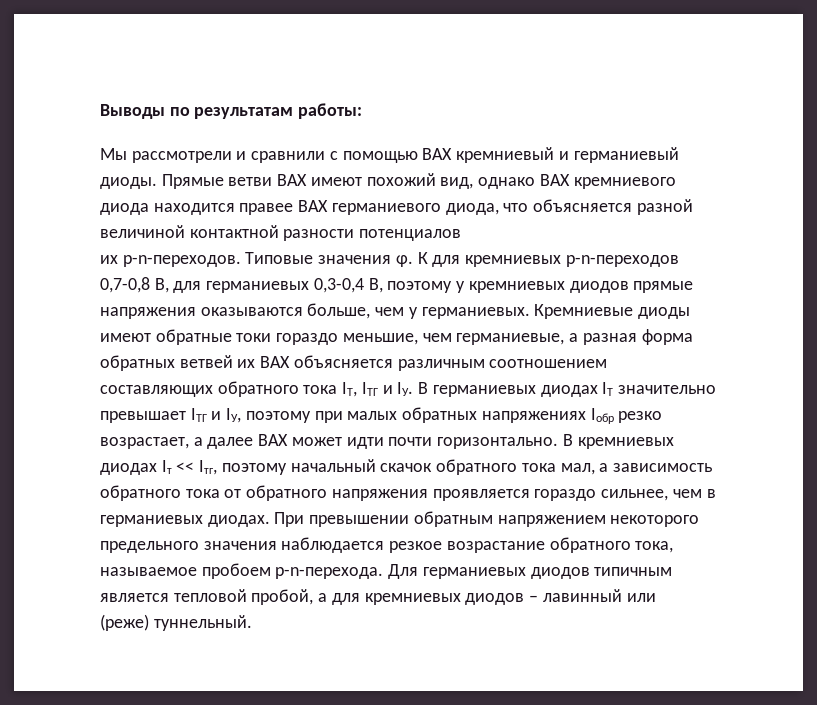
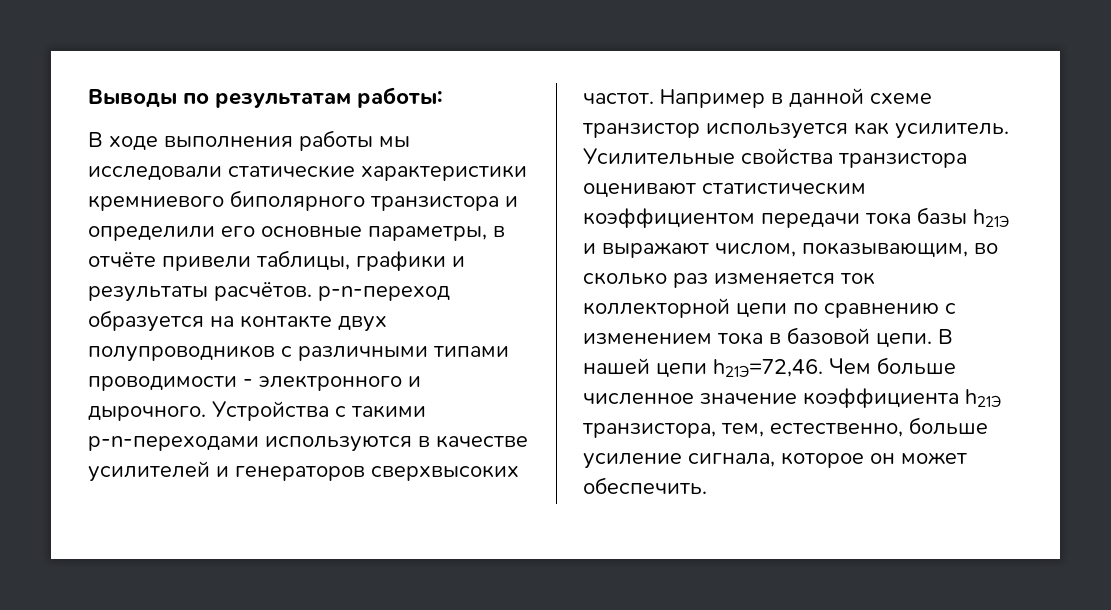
- Мы рассмотрели и сравнили с помощью ВАХ кремниевый и германиевый диоды. Прямые ветви ВАХ имеют похожий вид, однако ВАХ кремниевого диода находится правее ВАХ германиевого диода, что объясняется разной величиной контактной разности потенциалов
- их p-n-переходов. Типовые значения φ. К для кремниевых p-n-переходов 0,7-0,8 В, для германиевых 0,3-0,4 В, поэтому у кремниевых диодов прямые напряжения оказываются больше, чем у германиевых. Кремниевые диоды имеют обратные токи гораздо меньшие, чем германиевые, а разная форма обратных ветвей их ВАХ объясняется различным соотношением составляющих обратного тока IT, IТГ и IУ. В германиевых диодах IT значительно превышает IТГ и IУ, поэтому при малых обратных напряжениях Iобр резко возрастает, а далее ВАХ может идти почти горизонтально. В кремниевых диодах Iт << Iтг, поэтому начальный скачок обратного тока мал, а зависимость обратного тока от обратного напряжения проявляется гораздо сильнее, чем в германиевых диодах. При превышении обратным напряжением некоторого предельного значения наблюдается резкое возрастание обратного тока, называемое пробоем p-n-перехода. Для германиевых диодов типичным является тепловой пробой, а для кремниевых диодов – лавинный или
- (реже) туннельный.
+ В ходе выполнения работы мы исследовали статические характеристики кремниевого биполярного транзистора и определили его основные параметры, в отчёте привели таблицы, графики и результаты расчётов. р-n-переход образуется на контакте двух полупроводников с различными типами проводимости - электронного и дырочного. Устройства с такими p-n-переходами используются в качестве усилителей и генераторов сверхвысоких частот. Например в данной схеме транзистор используется как усилитель. Усилительные свойства транзистора оценивают статистическим коэффициентом передачи тока базы h21Э и выражают числом, показывающим, во сколько раз изменяется ток коллекторной цепи по сравнению с изменением тока в базовой цепи. В нашей цепи h21Э=72,46. Чем больше численное значение коэффициента h21Э транзистора, тем, естественно, больше усиление сигнала, которое он может обеспечить.

